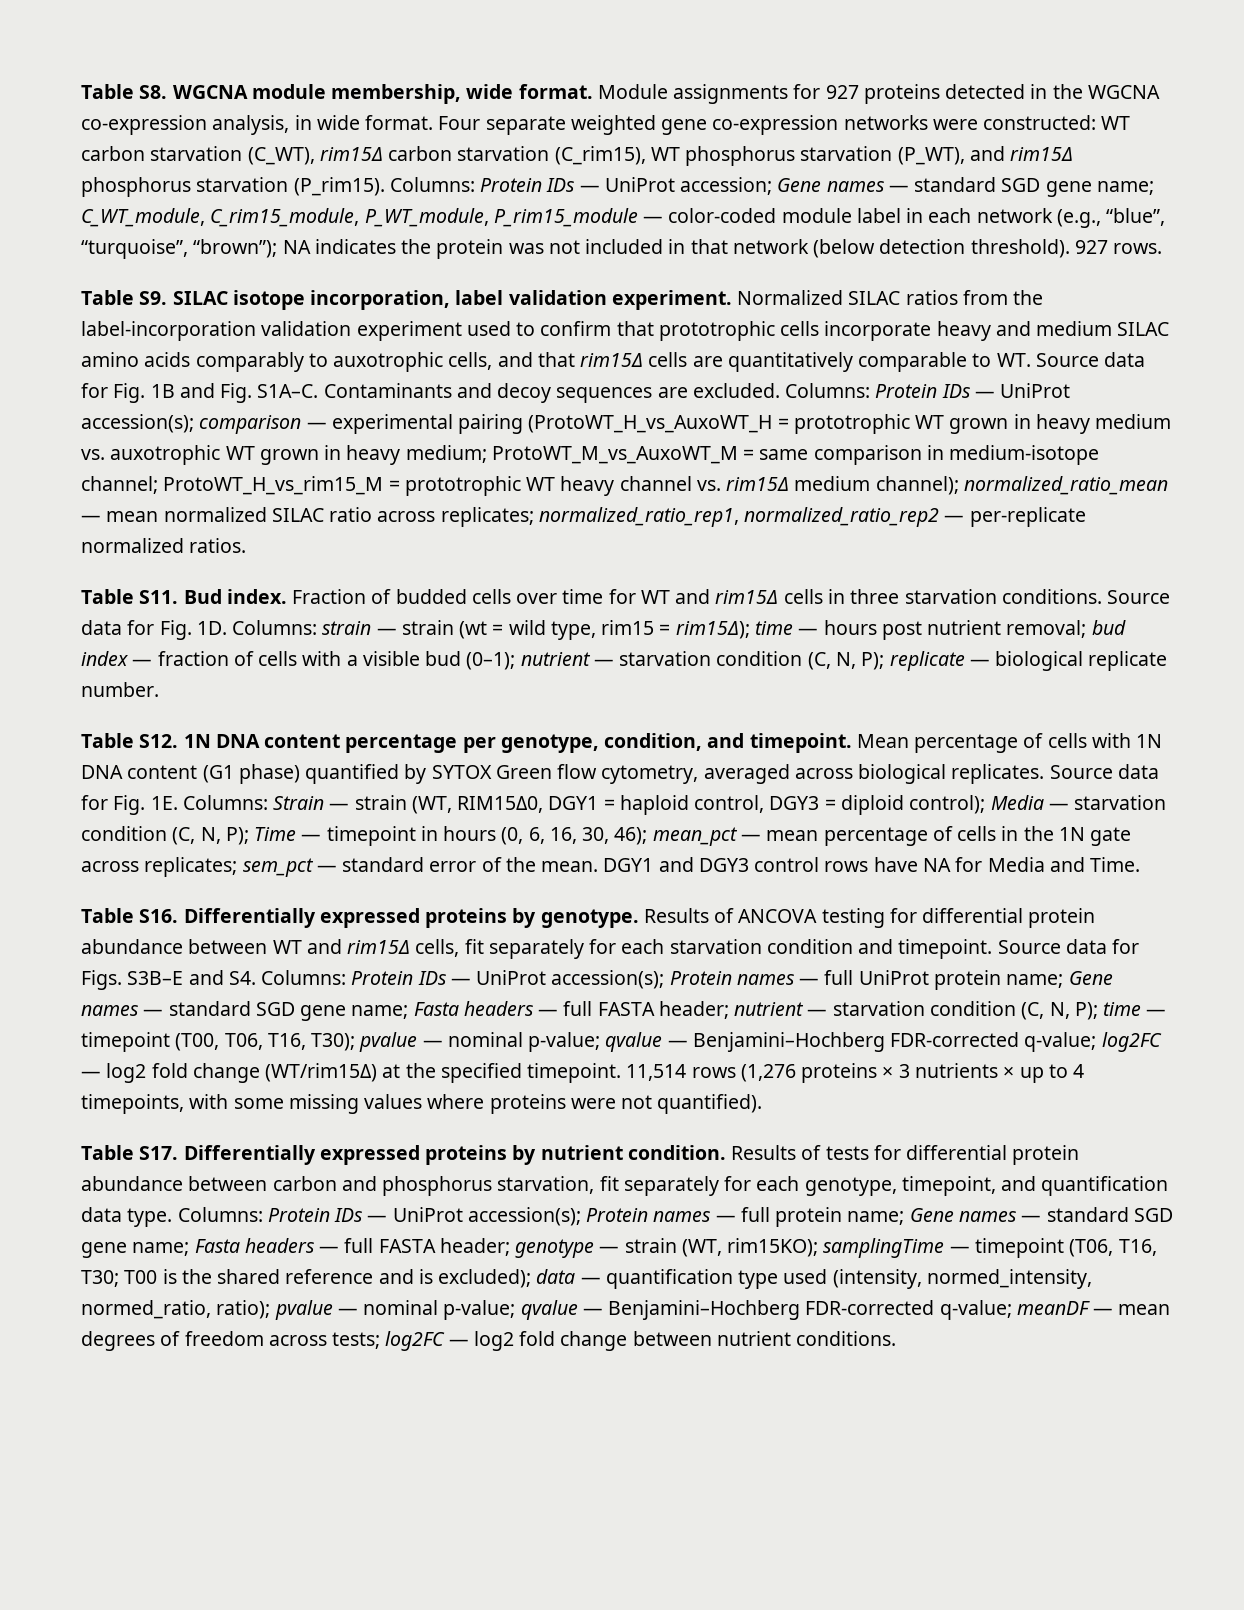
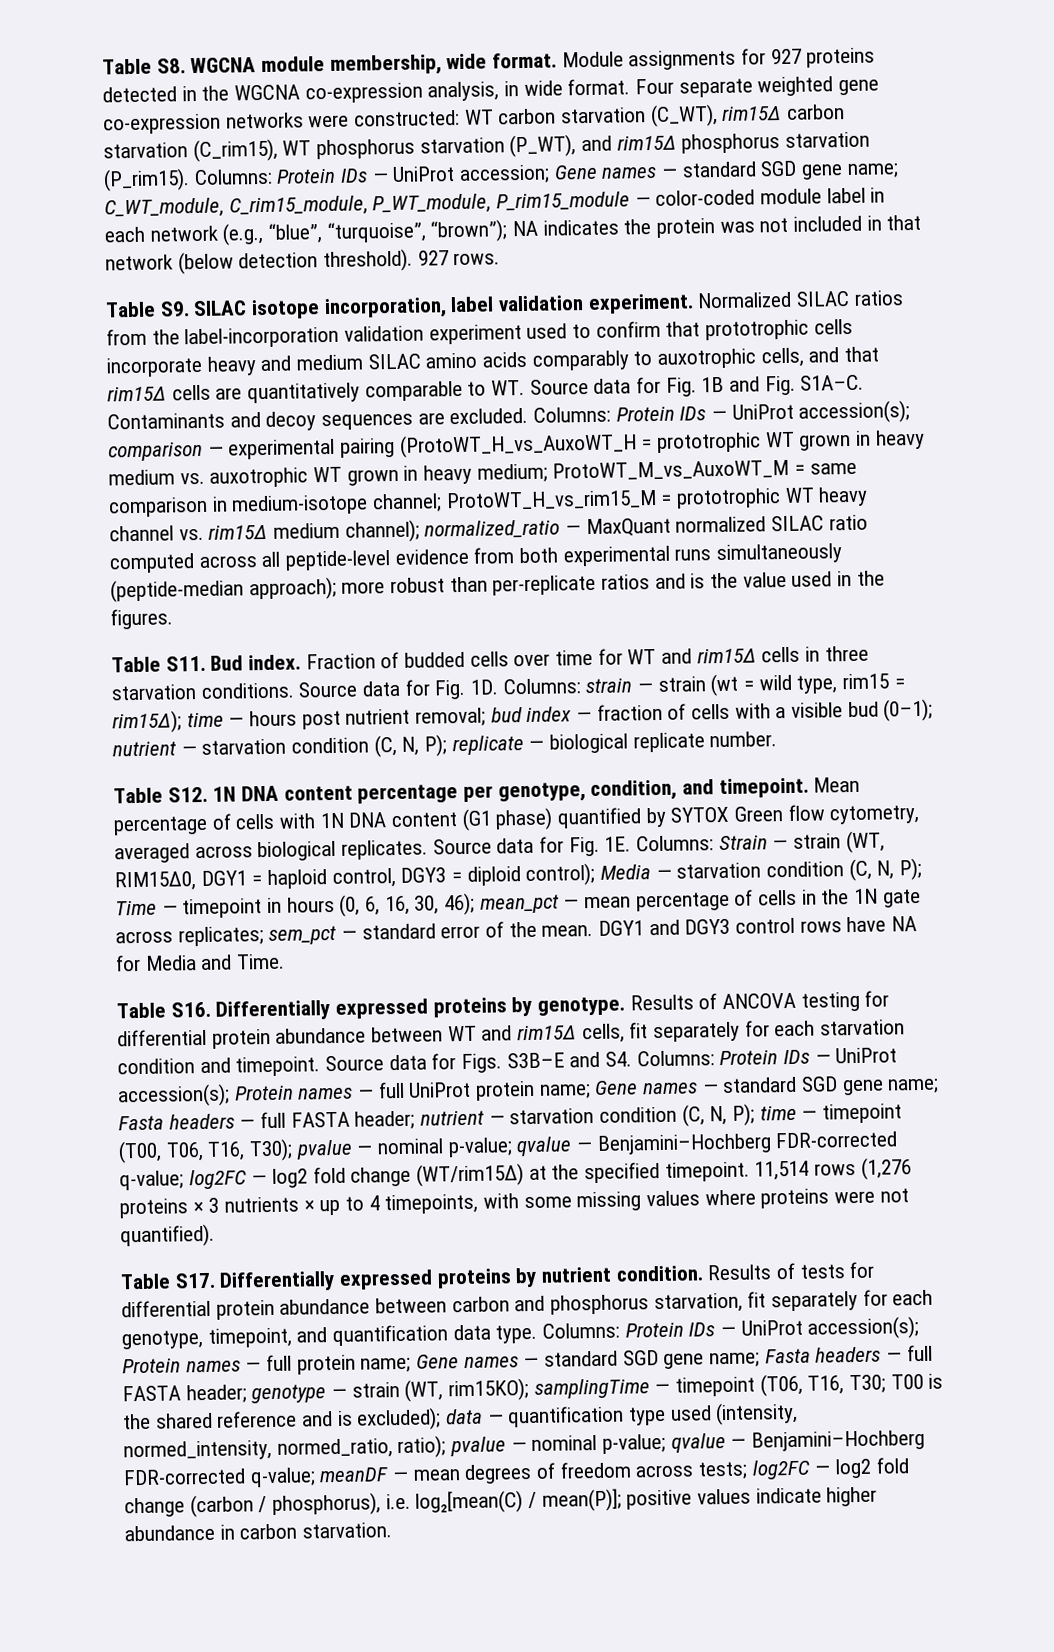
- Columns: Protein IDs — UniProt accession(s); comparison — experimental pairing (ProtoWT_H_vs_AuxoWT_H = prototrophic WT grown in heavy medium vs. auxotrophic WT grown in heavy medium; ProtoWT_M_vs_AuxoWT_M = same comparison in medium-isotope channel; ProtoWT_H_vs_rim15_M = prototrophic WT heavy channel vs. rim15Δ medium channel); normalized_ratio_mean — mean normalized SILAC ratio across replicates; normalized_ratio_rep1, normalized_ratio_rep2 — per-replicate normalized ratios.
+ Columns: Protein IDs — UniProt accession(s); comparison — experimental pairing (ProtoWT_H_vs_AuxoWT_H = prototrophic WT grown in heavy medium vs. auxotrophic WT grown in heavy medium; ProtoWT_M_vs_AuxoWT_M = same comparison in medium-isotope channel; ProtoWT_H_vs_rim15_M = prototrophic WT heavy channel vs. rim15Δ medium channel); normalized_ratio — MaxQuant normalized SILAC ratio computed across all peptide-level evidence from both experimental runs simultaneously (peptide-median approach); more robust than per-replicate ratios and is the value used in the figures.
- log2FC — log2 fold change between nutrient conditions.
+ log2FC — log2 fold change (carbon / phosphorus), i.e. log₂[mean(C) / mean(P)]; positive values indicate higher abundance in carbon starvation.

